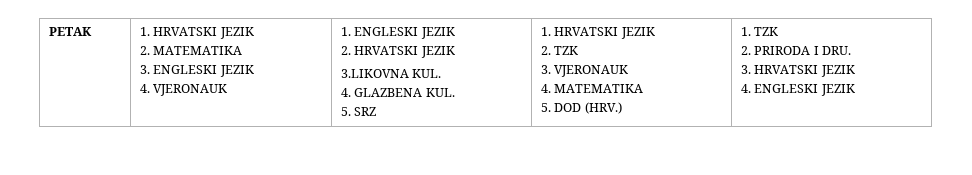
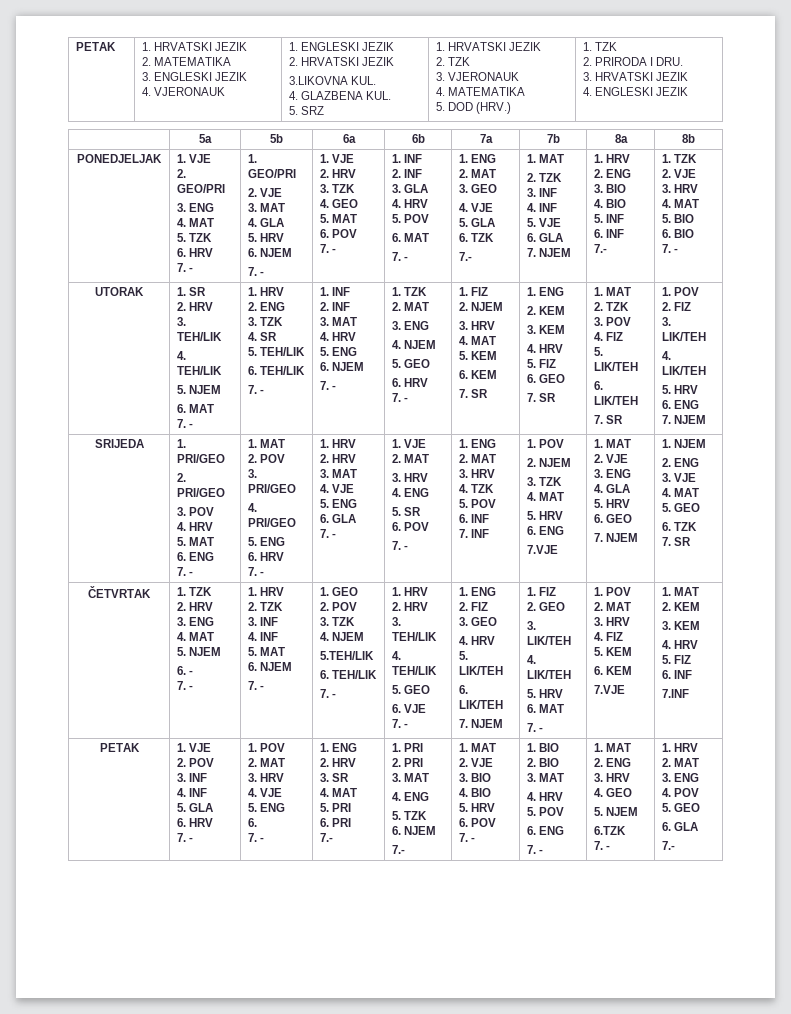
+ | 5a | 5b | 6a | 6b | 7a | 7b | 8a | 8b
+ PONEDJELJAK | 1. VJE
+ 2. GEO/PRI
+ 3. ENG
+ 4. MAT
+ 5. TZK
+ 6. HRV
+ 7. - | 1. GEO/PRI
+ 2. VJE
+ 3. MAT
+ 4. GLA
+ 5. HRV
+ 6. NJEM
+ 7. - | 1. VJE
+ 2. HRV
+ 3. TZK
+ 4. GEO
+ 5. MAT
+ 6. POV
+ 7. - | 1. INF
+ 2. INF
+ 3. GLA
+ 4. HRV
+ 5. POV
+ 6. MAT
+ 7. - | 1. ENG
+ 2. MAT
+ 3. GEO
+ 4. VJE
+ 5. GLA
+ 6. TZK
+ 7.- | 1. MAT
+ 2. TZK
+ 3. INF
+ 4. INF
+ 5. VJE
+ 6. GLA
+ 7. NJEM | 1. HRV
+ 2. ENG
+ 3. BIO
+ 4. BIO
+ 5. INF
+ 6. INF
+ 7.- | 1. TZK
+ 2. VJE
+ 3. HRV
+ 4. MAT
+ 5. BIO
+ 6. BIO
+ 7. -
+ UTORAK | 1. SR
+ 2. HRV
+ 3. TEH/LIK
+ 4. TEH/LIK
+ 5. NJEM
+ 6. MAT
+ 7. - | 1. HRV
+ 2. ENG
+ 3. TZK
+ 4. SR
+ 5. TEH/LIK
+ 6. TEH/LIK
+ 7. - | 1. INF
+ 2. INF
+ 3. MAT
+ 4. HRV
+ 5. ENG
+ 6. NJEM
+ 7. - | 1. TZK
+ 2. MAT
+ 3. ENG
+ 4. NJEM
+ 5. GEO
+ 6. HRV
+ 7. - | 1. FIZ
+ 2. NJEM
+ 3. HRV
+ 4. MAT
+ 5. KEM
+ 6. KEM
+ 7. SR | 1. ENG
+ 2. KEM
+ 3. KEM
+ 4. HRV
+ 5. FIZ
+ 6. GEO
+ 7. SR | 1. MAT
+ 2. TZK
+ 3. POV
+ 4. FIZ
+ 5. LIK/TEH
+ 6. LIK/TEH
+ 7. SR | 1. POV
+ 2. FIZ
+ 3. LIK/TEH
+ 4. LIK/TEH
+ 5. HRV
+ 6. ENG
+ 7. NJEM
+ SRIJEDA | 1. PRI/GEO
+ 2. PRI/GEO
+ 3. POV
+ 4. HRV
+ 5. MAT
+ 6. ENG
+ 7. - | 1. MAT
+ 2. POV
+ 3. PRI/GEO
+ 4. PRI/GEO
+ 5. ENG
+ 6. HRV
+ 7. - | 1. HRV
+ 2. HRV
+ 3. MAT
+ 4. VJE
+ 5. ENG
+ 6. GLA
+ 7. - | 1. VJE
+ 2. MAT
+ 3. HRV
+ 4. ENG
+ 5. SR
+ 6. POV
+ 7. - | 1. ENG
+ 2. MAT
+ 3. HRV
+ 4. TZK
+ 5. POV
+ 6. INF
+ 7. INF | 1. POV
+ 2. NJEM
+ 3. TZK
+ 4. MAT
+ 5. HRV
+ 6. ENG
+ 7.VJE | 1. MAT
+ 2. VJE
+ 3. ENG
+ 4. GLA
+ 5. HRV
+ 6. GEO
+ 7. NJEM | 1. NJEM
+ 2. ENG
+ 3. VJE
+ 4. MAT
+ 5. GEO
+ 6. TZK
+ 7. SR
+ ČETVRTAK | 1. TZK
+ 2. HRV
+ 3. ENG
+ 4. MAT
+ 5. NJEM
+ 6. -
+ 7. - | 1. HRV
+ 2. TZK
+ 3. INF
+ 4. INF
+ 5. MAT
+ 6. NJEM
+ 7. - | 1. GEO
+ 2. POV
+ 3. TZK
+ 4. NJEM
+ 5.TEH/LIK
+ 6. TEH/LIK
+ 7. - | 1. HRV
+ 2. HRV
+ 3. TEH/LIK
+ 4. TEH/LIK
+ 5. GEO
+ 6. VJE
+ 7. - | 1. ENG
+ 2. FIZ
+ 3. GEO
+ 4. HRV
+ 5. LIK/TEH
+ 6. LIK/TEH
+ 7. NJEM | 1. FIZ
+ 2. GEO
+ 3. LIK/TEH
+ 4. LIK/TEH
+ 5. HRV
+ 6. MAT
+ 7. - | 1. POV
+ 2. MAT
+ 3. HRV
+ 4. FIZ
+ 5. KEM
+ 6. KEM
+ 7.VJE | 1. MAT
+ 2. KEM
+ 3. KEM
+ 4. HRV
+ 5. FIZ
+ 6. INF
+ 7.INF
+ PETAK | 1. VJE
+ 2. POV
+ 3. INF
+ 4. INF
+ 5. GLA
+ 6. HRV
+ 7. - | 1. POV
+ 2. MAT
+ 3. HRV
+ 4. VJE
+ 5. ENG
+ 6.
+ 7. - | 1. ENG
+ 2. HRV
+ 3. SR
+ 4. MAT
+ 5. PRI
+ 6. PRI
+ 7.- | 1. PRI
+ 2. PRI
+ 3. MAT
+ 4. ENG
+ 5. TZK
+ 6. NJEM
+ 7.- | 1. MAT
+ 2. VJE
+ 3. BIO
+ 4. BIO
+ 5. HRV
+ 6. POV
+ 7. - | 1. BIO
+ 2. BIO
+ 3. MAT
+ 4. HRV
+ 5. POV
+ 6. ENG
+ 7. - | 1. MAT
+ 2. ENG
+ 3. HRV
+ 4. GEO
+ 5. NJEM
+ 6.TZK
+ 7. - | 1. HRV
+ 2. MAT
+ 3. ENG
+ 4. POV
+ 5. GEO
+ 6. GLA
+ 7.-

